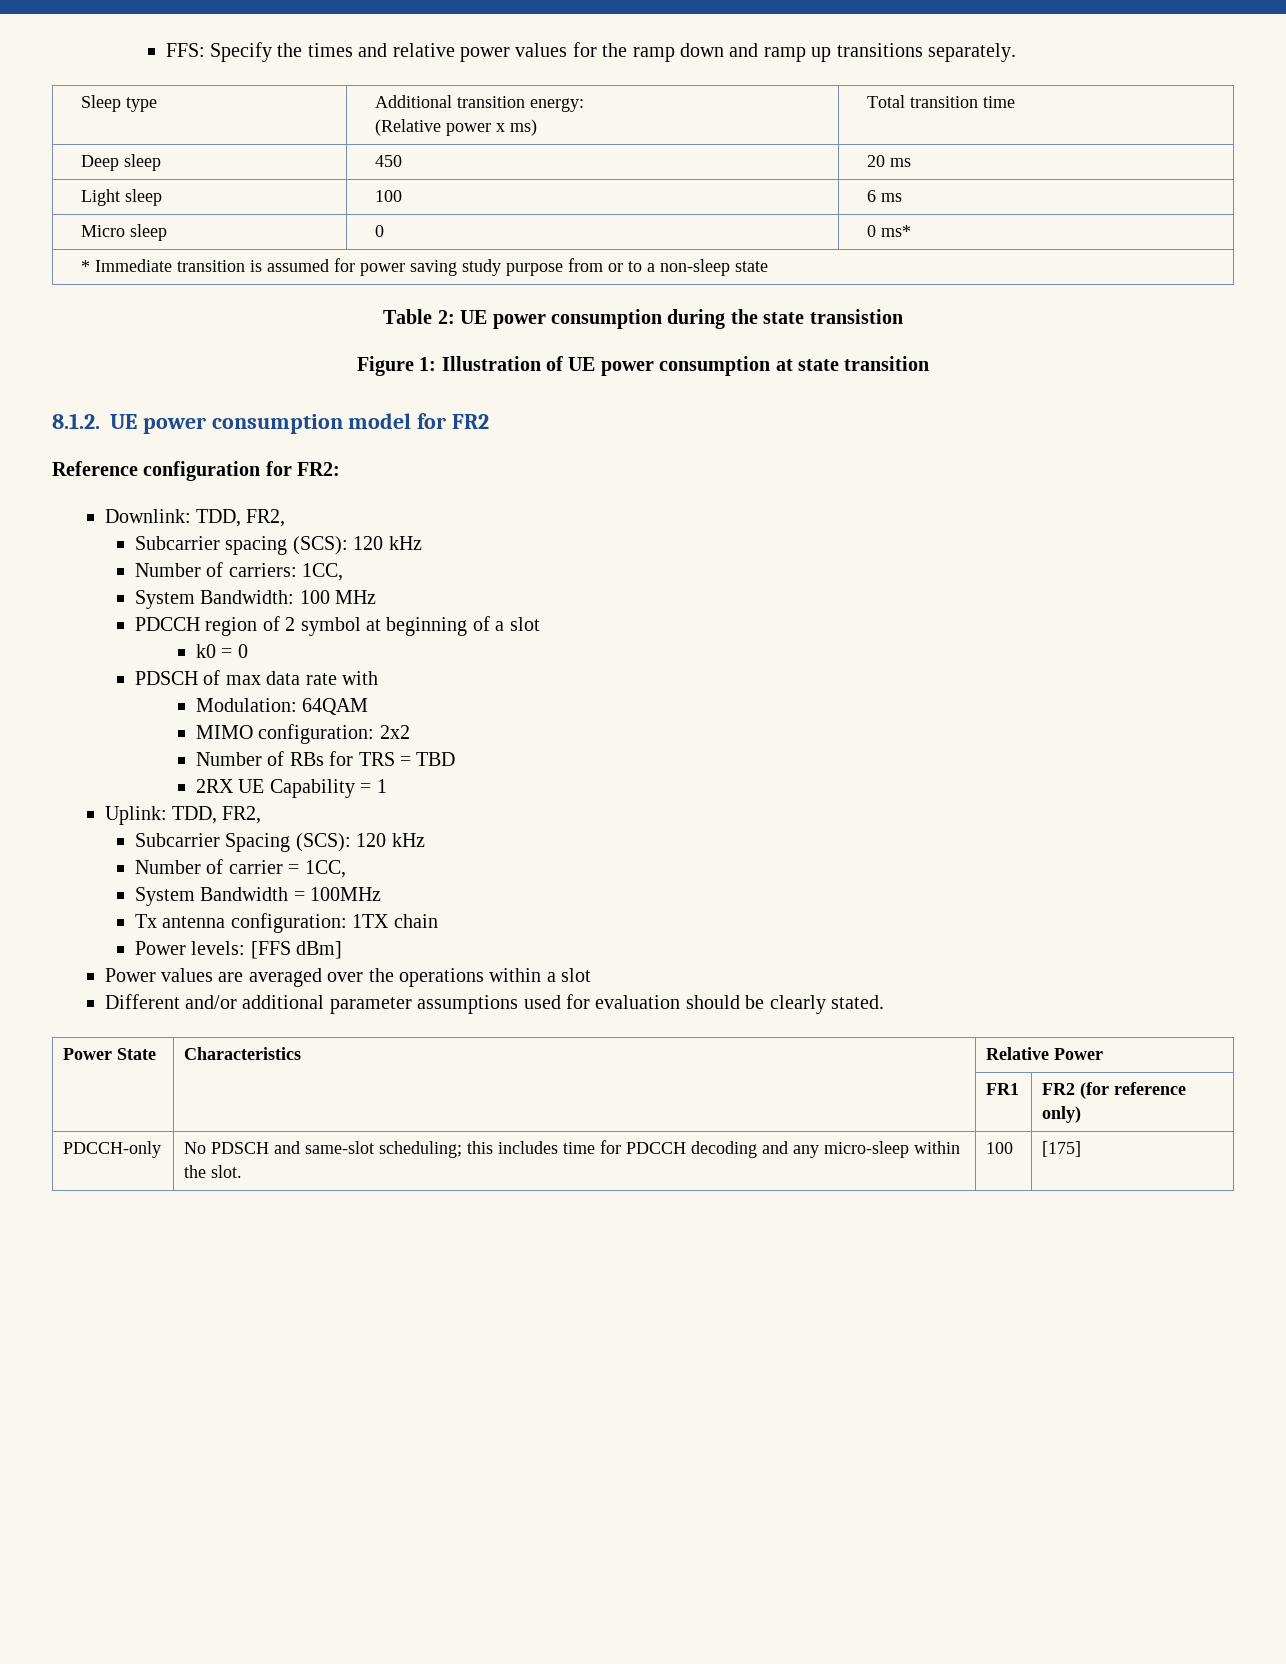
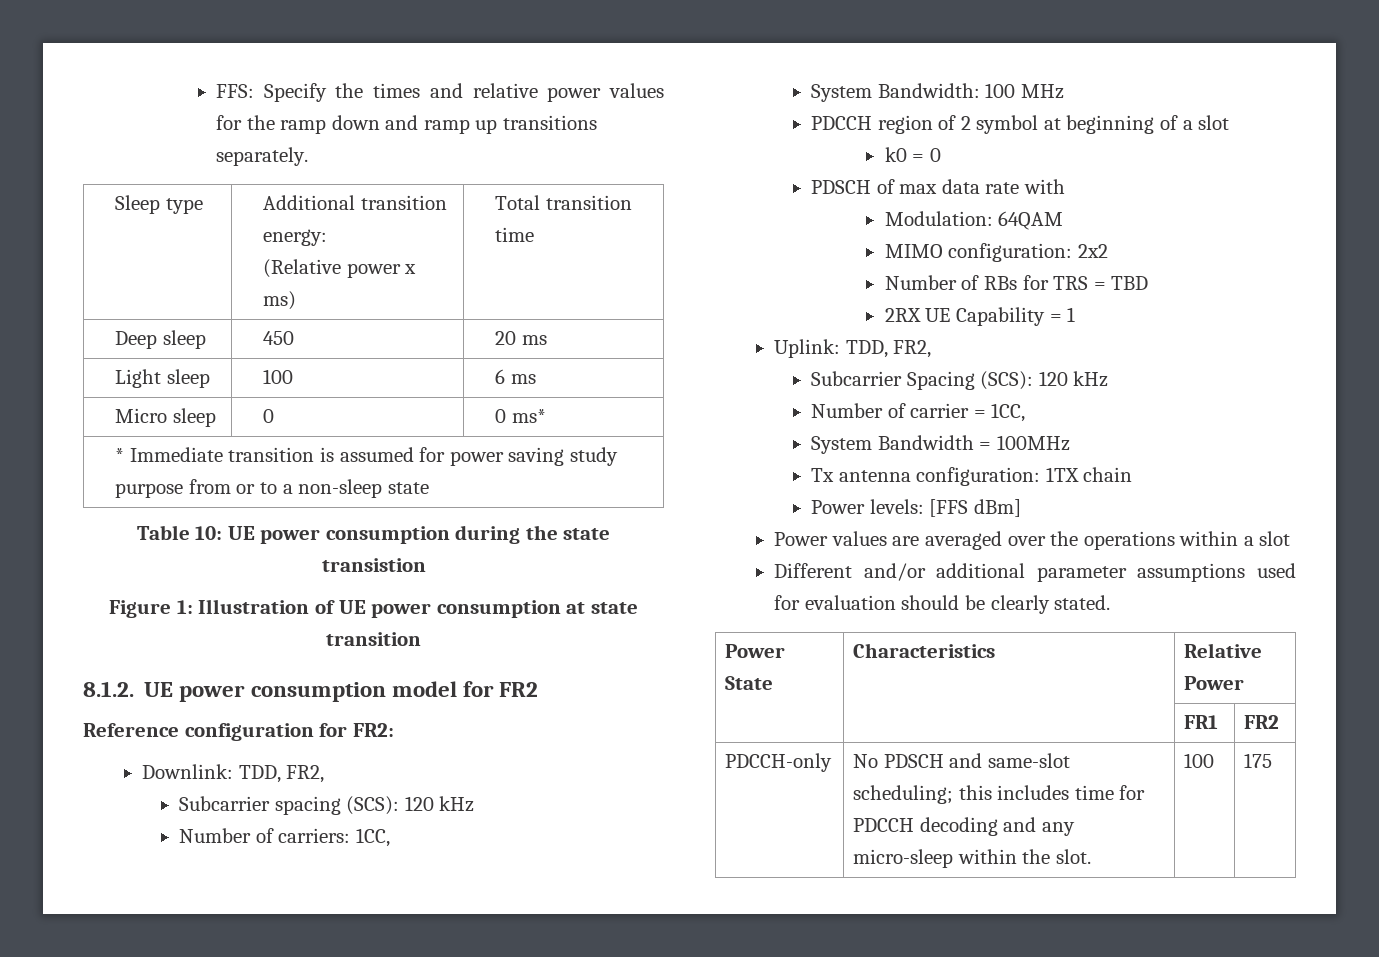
- Table 2: UE power consumption during the state transistion
+ Table 10: UE power consumption during the state transistion
- | | FR1 | FR2 (for reference only)
+ | | FR1 | FR2
- PDCCH-only | No PDSCH and same-slot scheduling; this includes time for PDCCH decoding and any micro-sleep within the slot. | 100 | [175]
+ PDCCH-only | No PDSCH and same-slot scheduling; this includes time for PDCCH decoding and any micro-sleep within the slot. | 100 | 175

